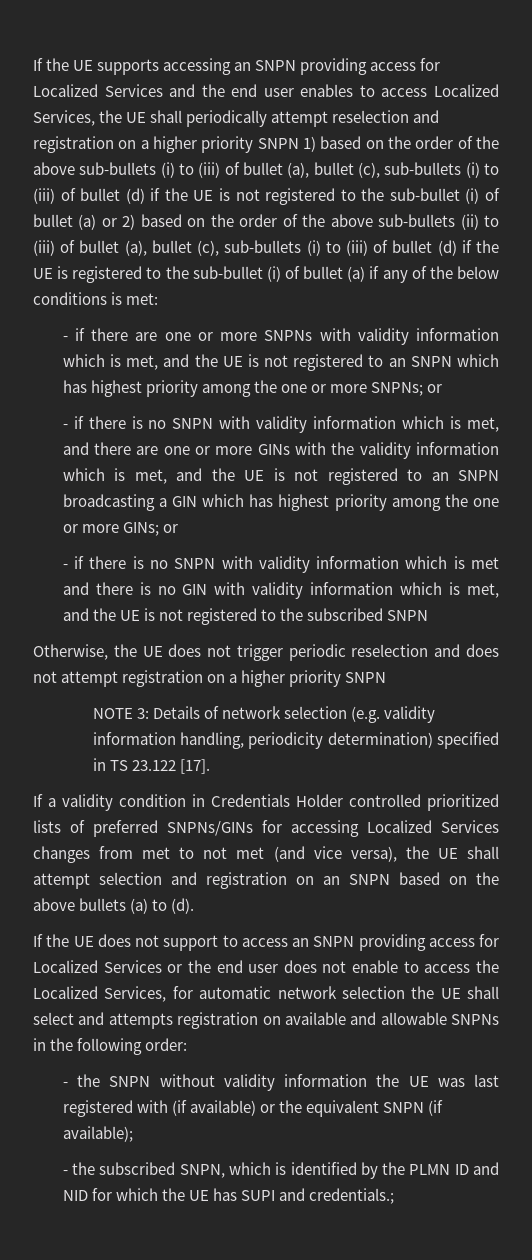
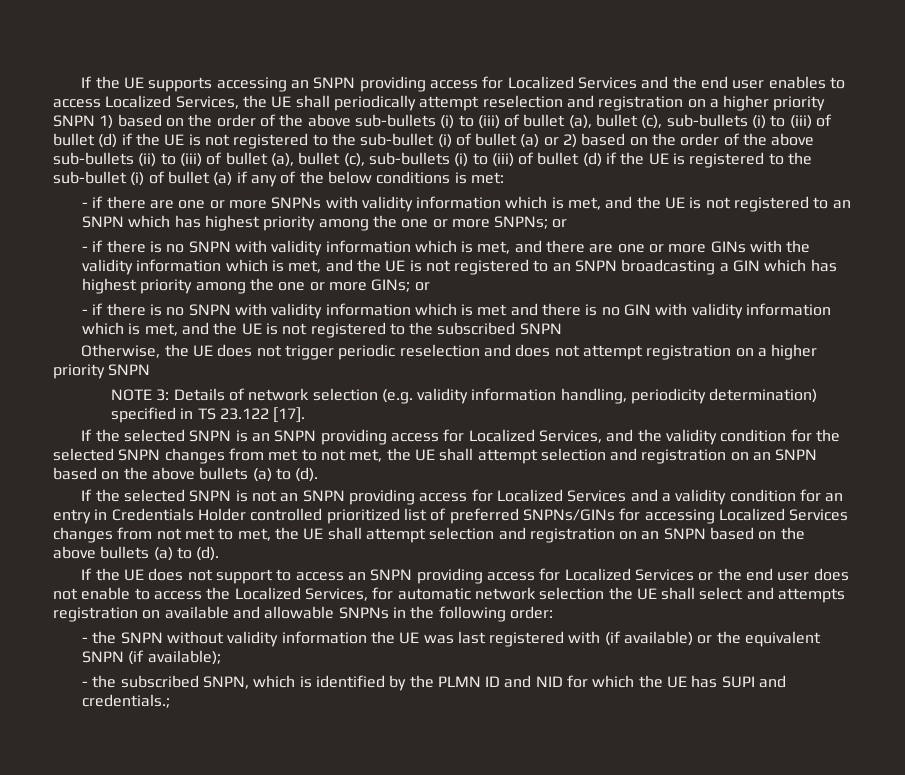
- If a validity condition in Credentials Holder controlled prioritized lists of preferred SNPNs/GINs for accessing Localized Services changes from met to not met (and vice versa), the UE shall attempt selection and registration on an SNPN based on the above bullets (a) to (d).
+ If the selected SNPN is an SNPN providing access for Localized Services, and the validity condition for the selected SNPN changes from met to not met, the UE shall attempt selection and registration on an SNPN based on the above bullets (a) to (d).
+ If the selected SNPN is not an SNPN providing access for Localized Services and a validity condition for an entry in Credentials Holder controlled prioritized list of preferred SNPNs/GINs for accessing Localized Services changes from not met to met, the UE shall attempt selection and registration on an SNPN based on the above bullets (a) to (d).

